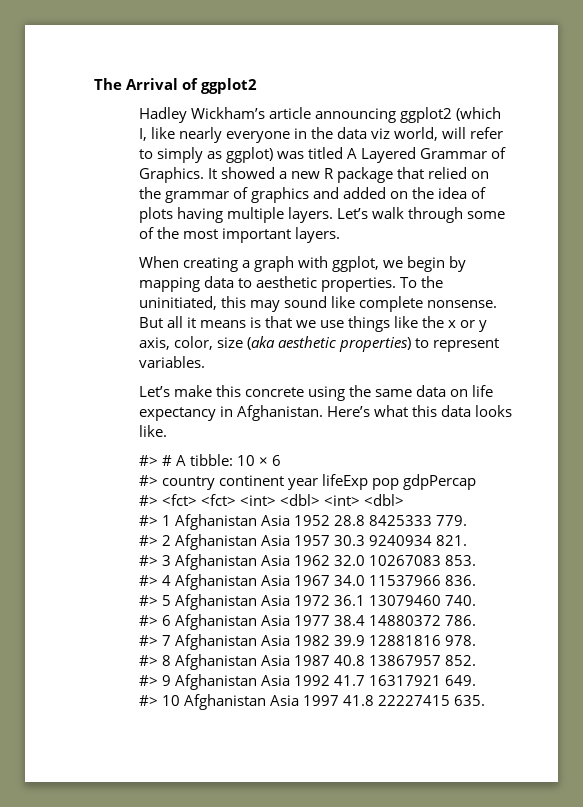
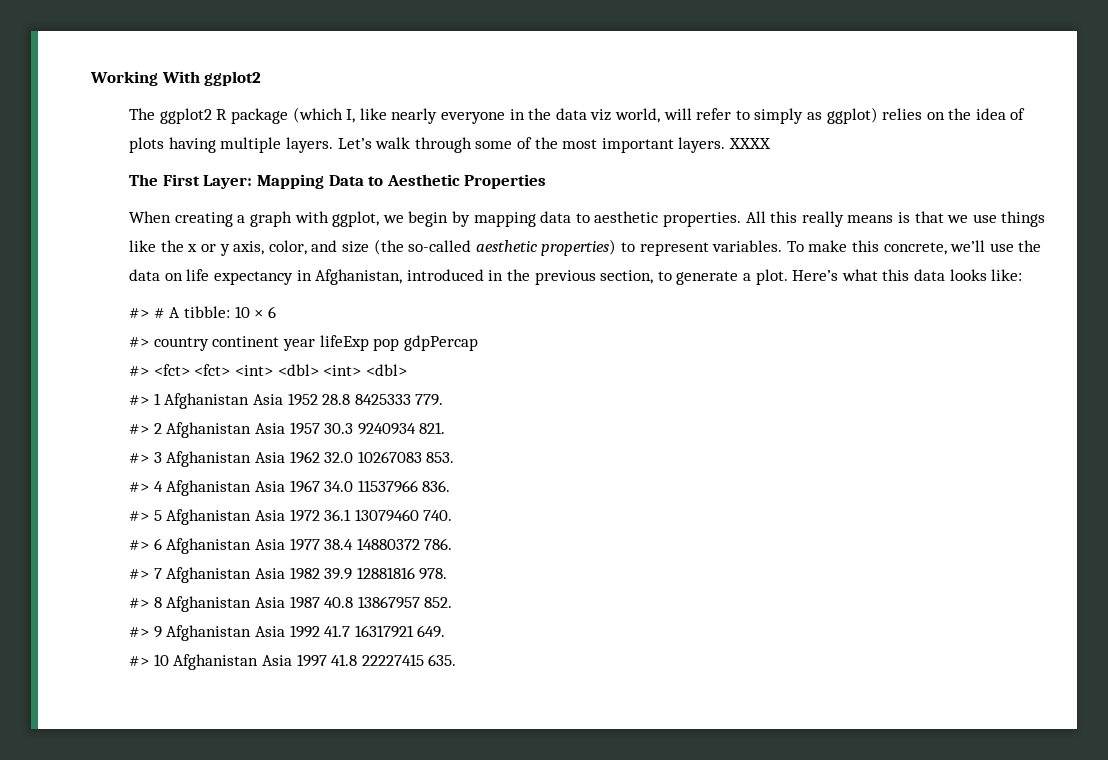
- The Arrival of ggplot2
- Hadley Wickham’s article announcing ggplot2 (which I, like nearly everyone in the data viz world, will refer to simply as ggplot) was titled A Layered Grammar of Graphics. It showed a new R package that relied on the grammar of graphics and added on the idea of plots having multiple layers.
+ Working With ggplot2
+ The ggplot2 R package (which I, like nearly everyone in the data viz world, will refer to simply as ggplot) relies on the idea of plots having multiple layers.
+ XXXX
+ The First Layer: Mapping Data to Aesthetic Properties
- To the uninitiated, this may sound like complete nonsense. But all it means is that we use things like the x or y axis, color, size (aka aesthetic properties) to represent variables.
- Let’s make this concrete using the same data on life expectancy in Afghanistan.
+ All this really means is that we use things like the x or y axis, color, and size (the so-called aesthetic properties) to represent variables. To make this concrete, we’ll use the data on life expectancy in Afghanistan, introduced in the previous section, to generate a plot.
- Here’s what this data looks like.
+ Here’s what this data looks like:

